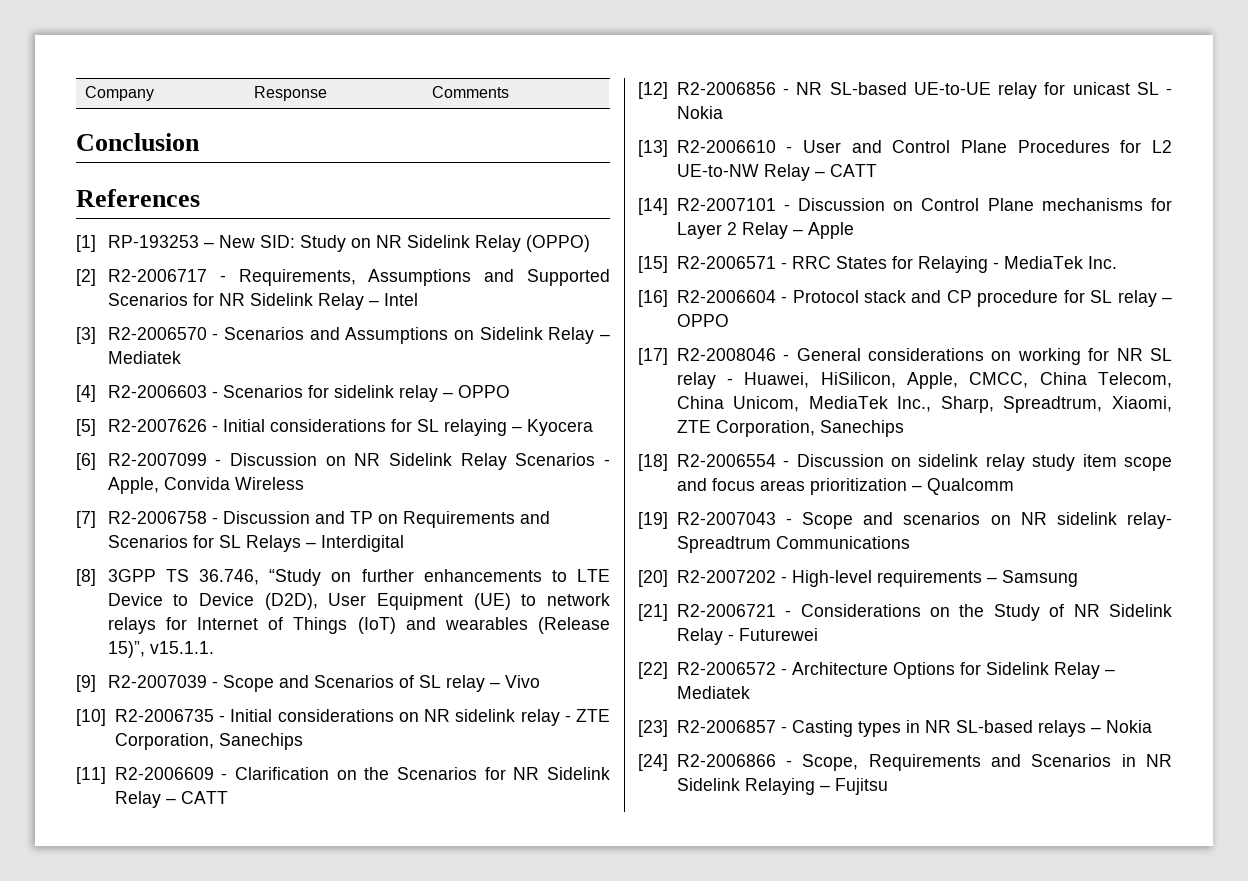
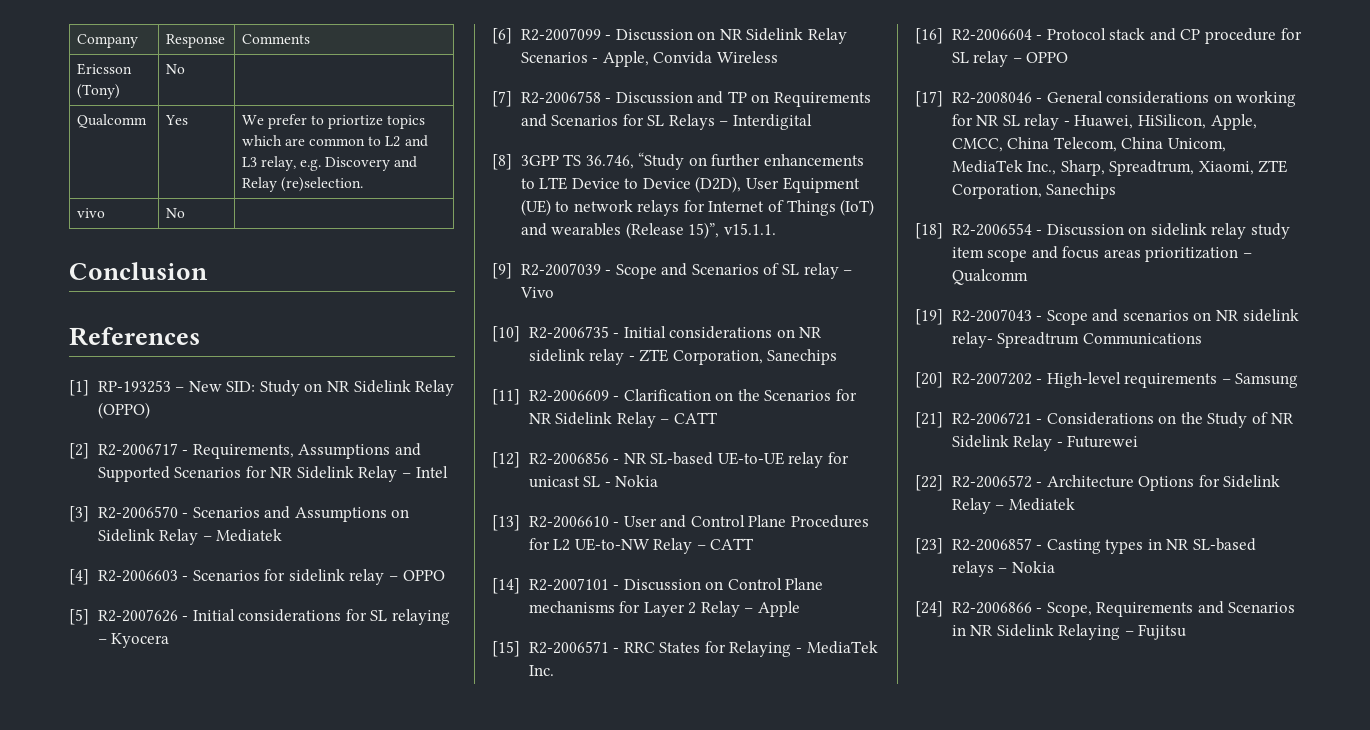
+ Ericsson (Tony) | No |
+ Qualcomm | Yes | We prefer to priortize topics which are common to L2 and L3 relay, e.g. Discovery and Relay (re)selection.
+ vivo | No |

